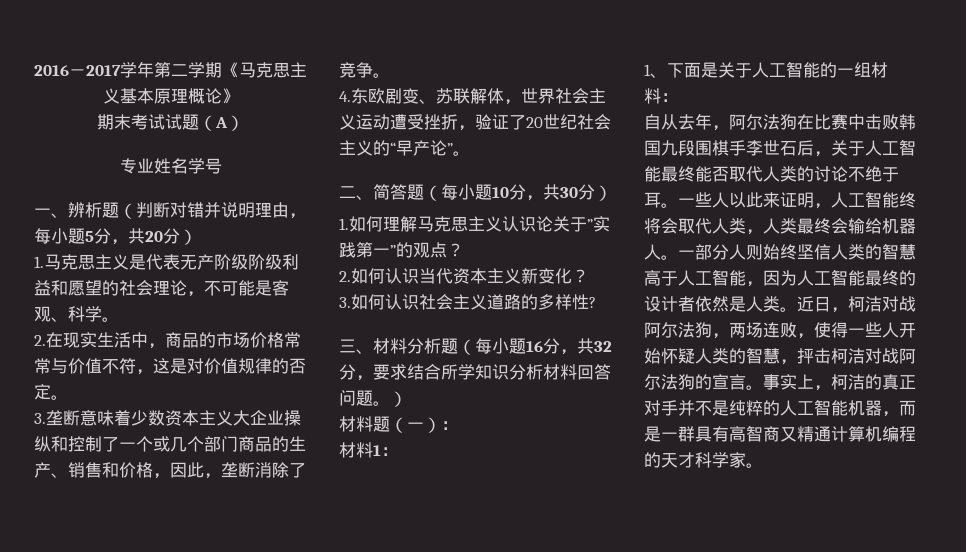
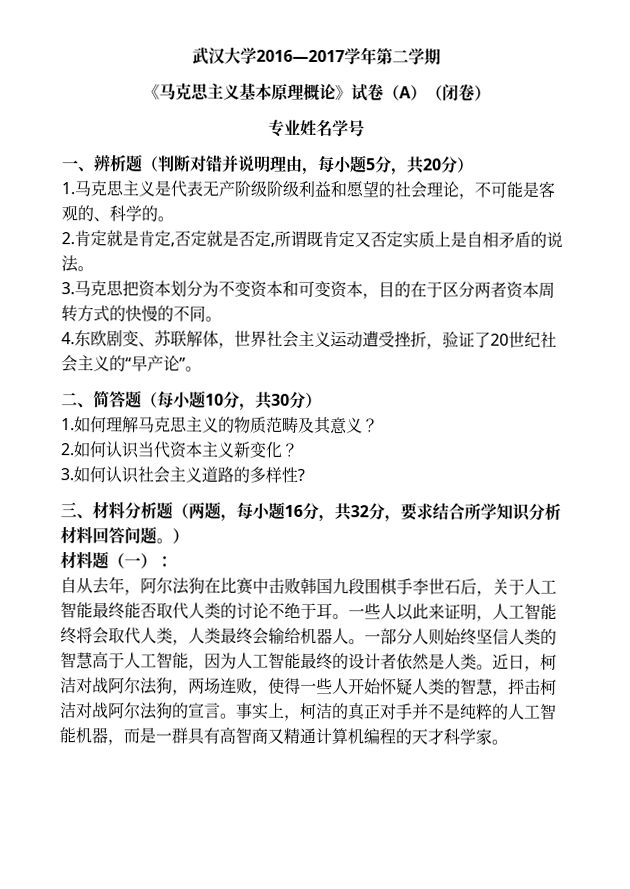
- 2016－2017学年第二学期《马克思主义基本原理概论》
- 期末考试试题（A）
+ 武汉大学2016—2017学年第二学期
+ 《马克思主义基本原理概论》试卷（A）（闭卷）
- 1.马克思主义是代表无产阶级阶级利益和愿望的社会理论，不可能是客观、科学。
+ 1.马克思主义是代表无产阶级阶级利益和愿望的社会理论，不可能是客观的、科学的。
- 2.在现实生活中，商品的市场价格常常与价值不符，这是对价值规律的否定。
- 3.垄断意味着少数资本主义大企业操纵和控制了一个或几个部门商品的生产、销售和价格，因此，垄断消除了竞争。
+ 2.肯定就是肯定,否定就是否定,所谓既肯定又否定实质上是自相矛盾的说法。
+ 3.马克思把资本划分为不变资本和可变资本，目的在于区分两者资本周转方式的快慢的不同。
- 1.如何理解马克思主义认识论关于”实践第一”的观点？
+ 1.如何理解马克思主义的物质范畴及其意义？
- 三、材料分析题（每小题16分，共32分，要求结合所学知识分析材料回答问题。）
+ 三、材料分析题（两题，每小题16分，共32分，要求结合所学知识分析材料回答问题。）
- 材料1：
- 1、下面是关于人工智能的一组材料：

